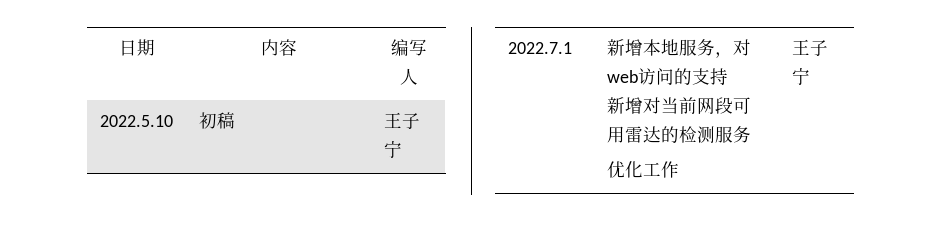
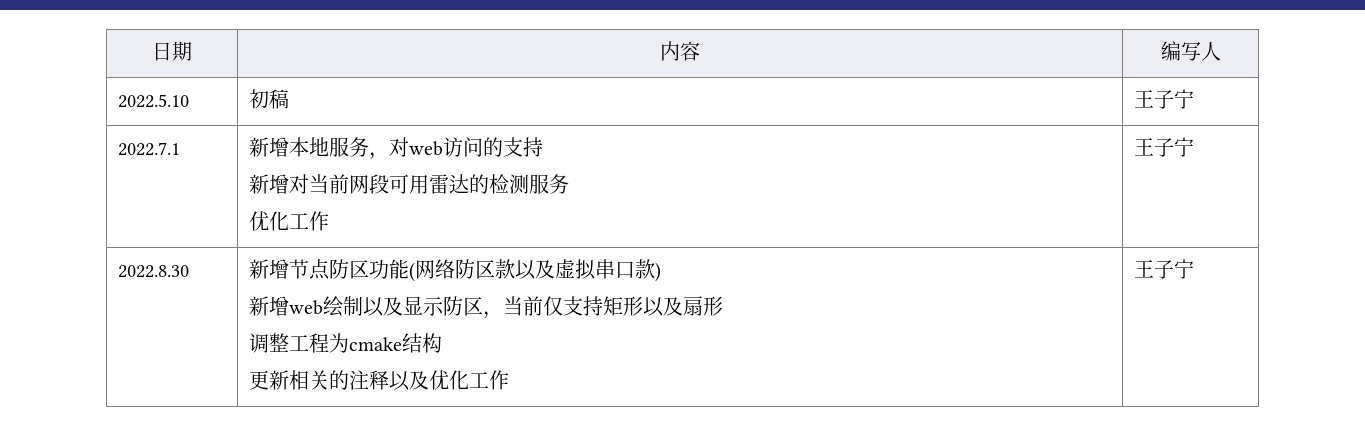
+ 2022.8.30 | 新增节点防区功能(网络防区款以及虚拟串口款)
+ 新增web绘制以及显示防区，当前仅支持矩形以及扇形
+ 调整工程为cmake结构
+ 更新相关的注释以及优化工作 | 王子宁

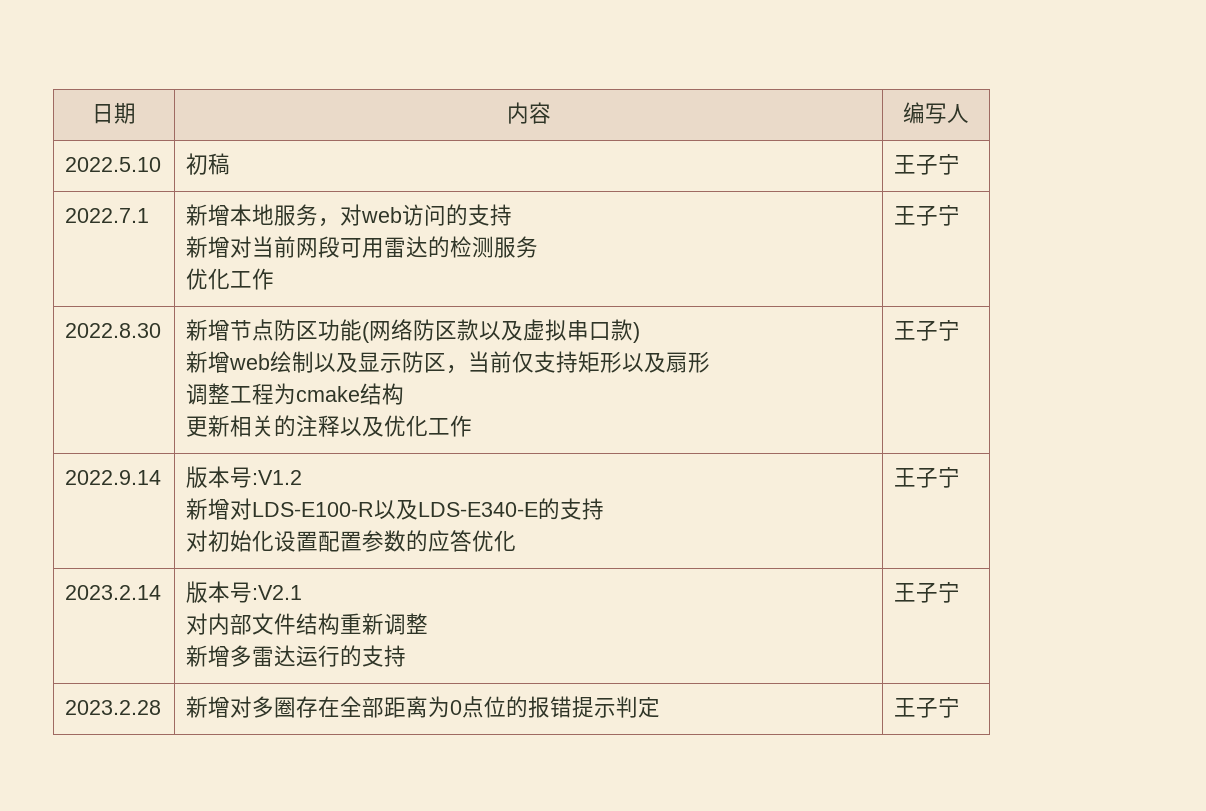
+ 2022.9.14 | 版本号:V1.2
+ 新增对LDS-E100-R以及LDS-E340-E的支持
+ 对初始化设置配置参数的应答优化 | 王子宁
+ 2023.2.14 | 版本号:V2.1
+ 对内部文件结构重新调整
+ 新增多雷达运行的支持 | 王子宁
+ 2023.2.28 | 新增对多圈存在全部距离为0点位的报错提示判定 | 王子宁

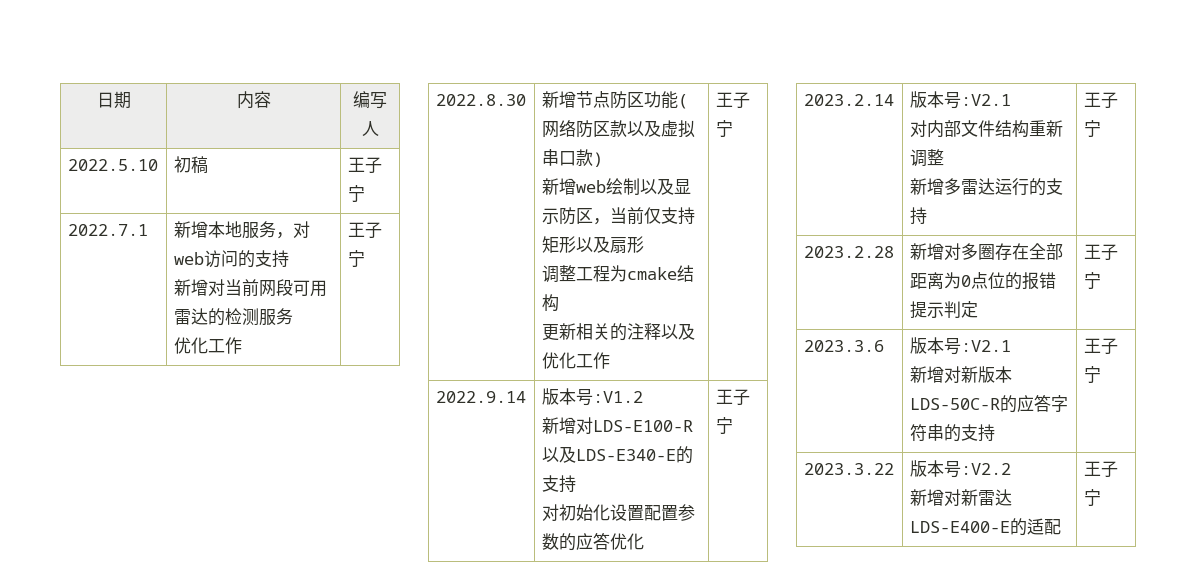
+ 2023.3.6 | 版本号:V2.1
+ 新增对新版本LDS-50C-R的应答字符串的支持 | 王子宁
+ 2023.3.22 | 版本号:V2.2
+ 新增对新雷达LDS-E400-E的适配 | 王子宁

